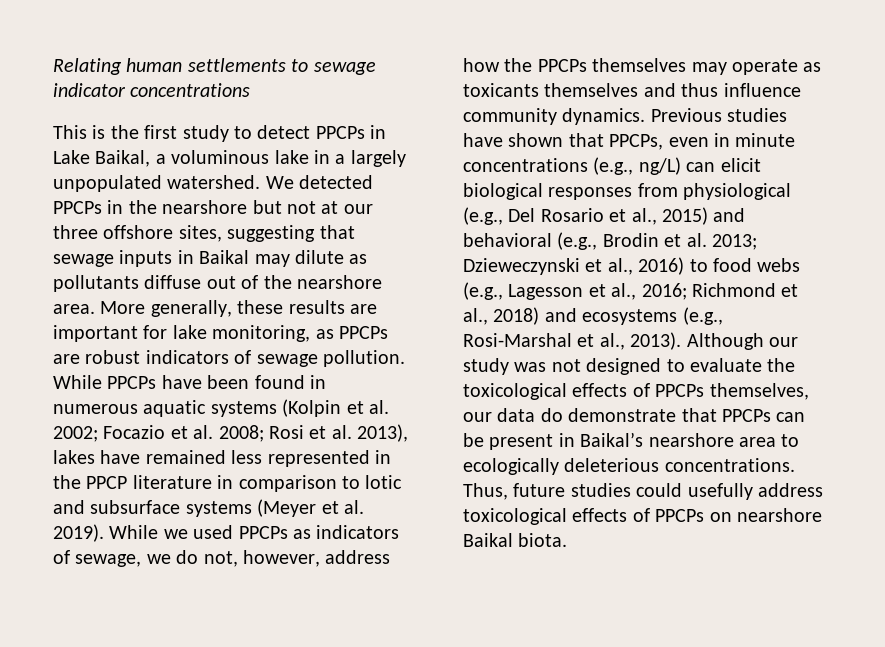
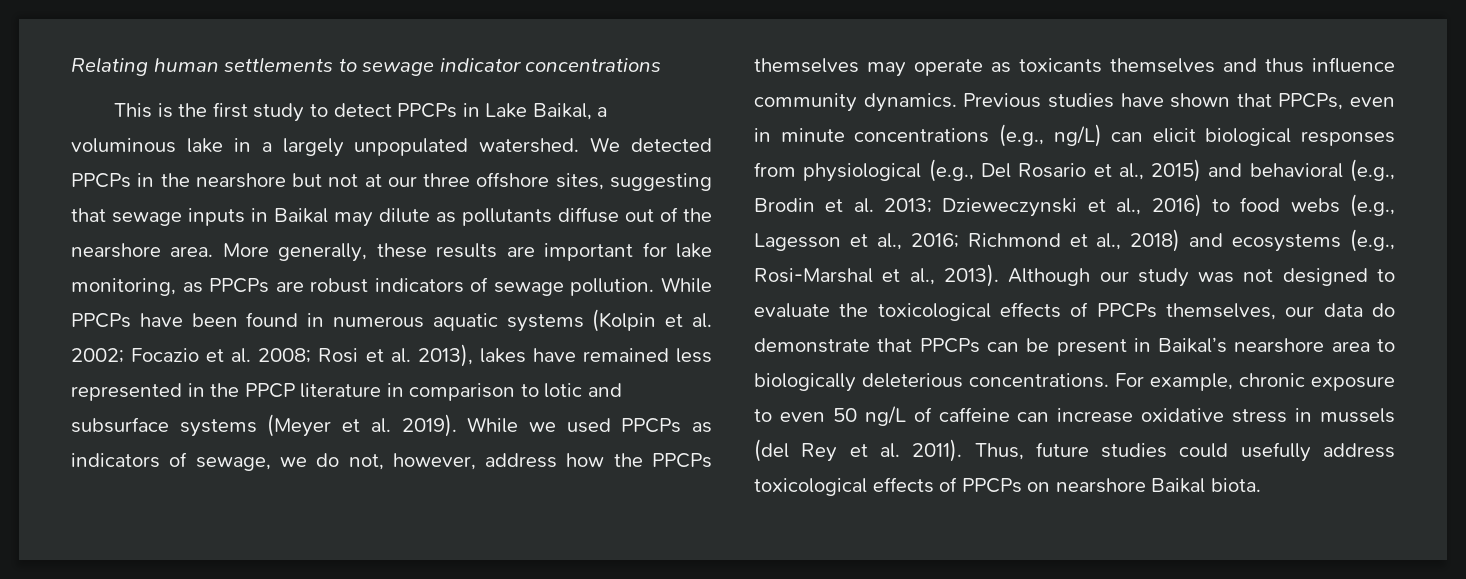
- Although our study was not designed to evaluate the toxicological effects of PPCPs themselves, our data do demonstrate that PPCPs can be present in Baikal’s nearshore area to ecologically deleterious concentrations.
+ Although our study was not designed to evaluate the toxicological effects of PPCPs themselves, our data do demonstrate that PPCPs can be present in Baikal’s nearshore area to biologically deleterious concentrations.
+ For example, chronic exposure to even 50 ng/L of caffeine can increase oxidative stress in mussels (del Rey et al. 2011).

